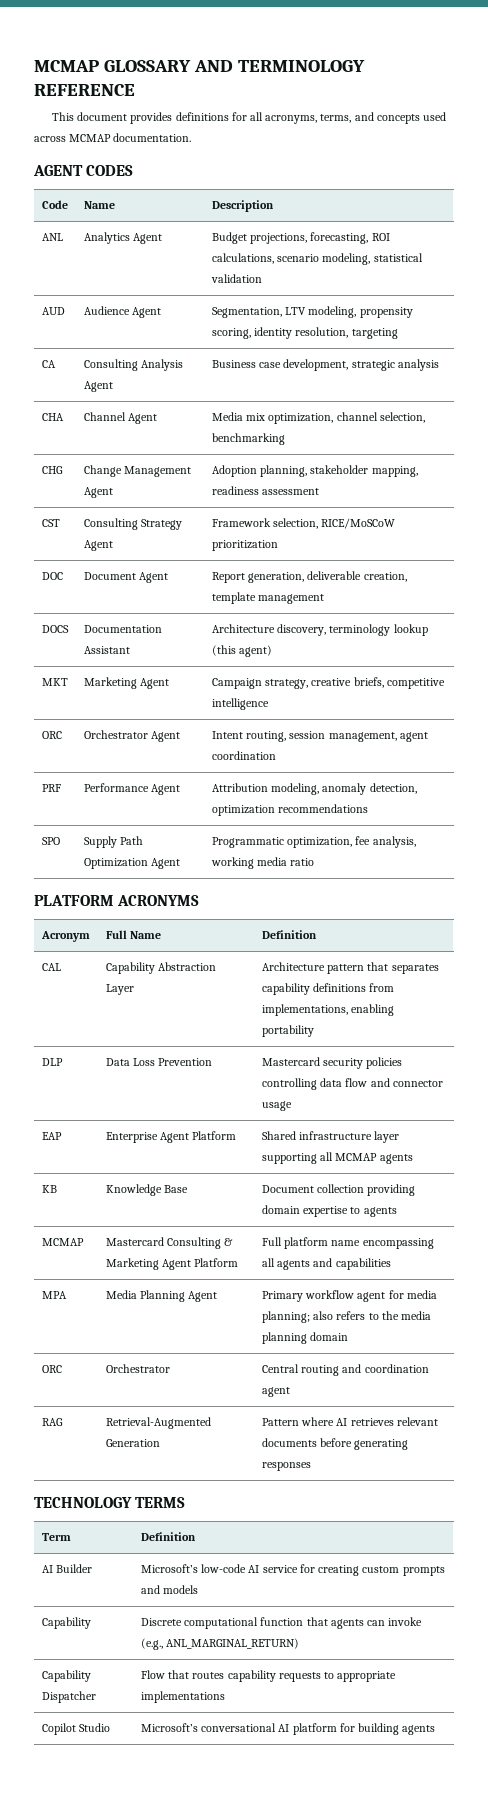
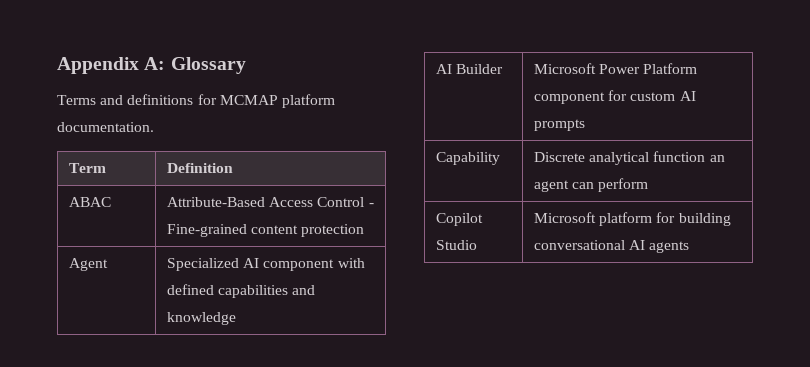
- MCMAP GLOSSARY AND TERMINOLOGY REFERENCE
- This document provides definitions for all acronyms, terms, and concepts used across MCMAP documentation.
- AGENT CODES
- Code | Name | Description
- ANL | Analytics Agent | Budget projections, forecasting, ROI calculations, scenario modeling, statistical validation
- AUD | Audience Agent | Segmentation, LTV modeling, propensity scoring, identity resolution, targeting
- CA | Consulting Analysis Agent | Business case development, strategic analysis
- CHA | Channel Agent | Media mix optimization, channel selection, benchmarking
- CHG | Change Management Agent | Adoption planning, stakeholder mapping, readiness assessment
- CST | Consulting Strategy Agent | Framework selection, RICE/MoSCoW prioritization
- DOC | Document Agent | Report generation, deliverable creation, template management
- DOCS | Documentation Assistant | Architecture discovery, terminology lookup (this agent)
- MKT | Marketing Agent | Campaign strategy, creative briefs, competitive intelligence
- ORC | Orchestrator Agent | Intent routing, session management, agent coordination
- PRF | Performance Agent | Attribution modeling, anomaly detection, optimization recommendations
- SPO | Supply Path Optimization Agent | Programmatic optimization, fee analysis, working media ratio
- PLATFORM ACRONYMS
- Acronym | Full Name | Definition
- CAL | Capability Abstraction Layer | Architecture pattern that separates capability definitions from implementations, enabling portability
- DLP | Data Loss Prevention | Mastercard security policies controlling data flow and connector usage
- EAP | Enterprise Agent Platform | Shared infrastructure layer supporting all MCMAP agents
- KB | Knowledge Base | Document collection providing domain expertise to agents
- MCMAP | Mastercard Consulting & Marketing Agent Platform | Full platform name encompassing all agents and capabilities
- MPA | Media Planning Agent | Primary workflow agent for media planning; also refers to the media planning domain
- ORC | Orchestrator | Central routing and coordination agent
- RAG | Retrieval-Augmented Generation | Pattern where AI retrieves relevant documents before generating responses
- TECHNOLOGY TERMS
+ Appendix A: Glossary
+ Terms and definitions for MCMAP platform documentation.
  Term | Definition
- AI Builder | Microsoft’s low-code AI service for creating custom prompts and models
+ ABAC | Attribute-Based Access Control - Fine-grained content protection
+ Agent | Specialized AI component with defined capabilities and knowledge
+ AI Builder | Microsoft Power Platform component for custom AI prompts
- Capability | Discrete computational function that agents can invoke (e.g., ANL_MARGINAL_RETURN)
- Capability Dispatcher | Flow that routes capability requests to appropriate implementations
+ Capability | Discrete analytical function an agent can perform
- Copilot Studio | Microsoft’s conversational AI platform for building agents
+ Copilot Studio | Microsoft platform for building conversational AI agents

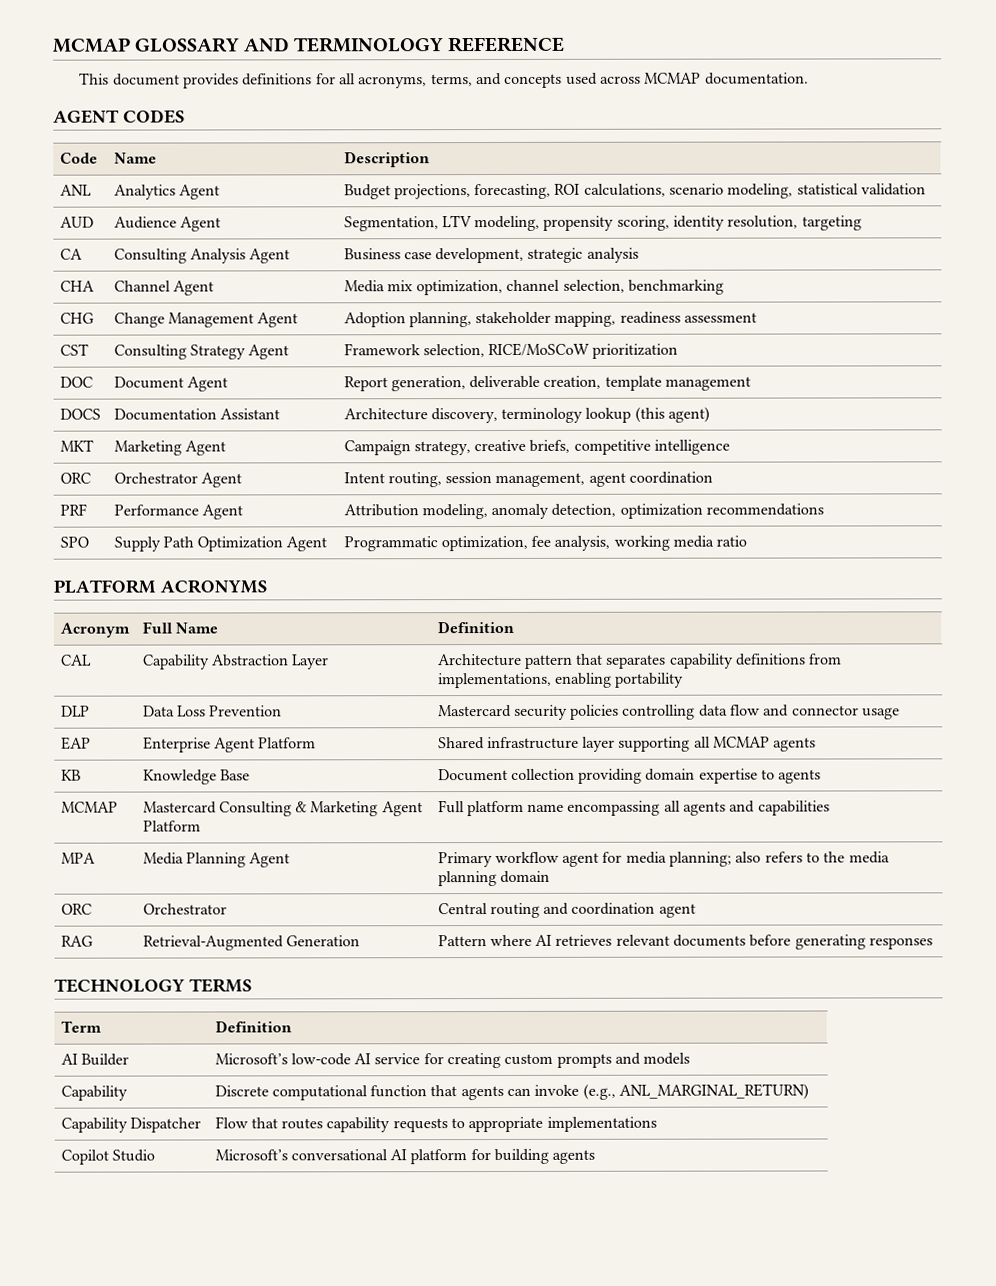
- Appendix A: Glossary
- Terms and definitions for MCMAP platform documentation.
+ MCMAP GLOSSARY AND TERMINOLOGY REFERENCE
+ This document provides definitions for all acronyms, terms, and concepts used across MCMAP documentation.
+ AGENT CODES
+ Code | Name | Description
+ ANL | Analytics Agent | Budget projections, forecasting, ROI calculations, scenario modeling, statistical validation
+ AUD | Audience Agent | Segmentation, LTV modeling, propensity scoring, identity resolution, targeting
+ CA | Consulting Analysis Agent | Business case development, strategic analysis
+ CHA | Channel Agent | Media mix optimization, channel selection, benchmarking
+ CHG | Change Management Agent | Adoption planning, stakeholder mapping, readiness assessment
+ CST | Consulting Strategy Agent | Framework selection, RICE/MoSCoW prioritization
+ DOC | Document Agent | Report generation, deliverable creation, template management
+ DOCS | Documentation Assistant | Architecture discovery, terminology lookup (this agent)
+ MKT | Marketing Agent | Campaign strategy, creative briefs, competitive intelligence
+ ORC | Orchestrator Agent | Intent routing, session management, agent coordination
+ PRF | Performance Agent | Attribution modeling, anomaly detection, optimization recommendations
+ SPO | Supply Path Optimization Agent | Programmatic optimization, fee analysis, working media ratio
+ PLATFORM ACRONYMS
+ Acronym | Full Name | Definition
+ CAL | Capability Abstraction Layer | Architecture pattern that separates capability definitions from implementations, enabling portability
+ DLP | Data Loss Prevention | Mastercard security policies controlling data flow and connector usage
+ EAP | Enterprise Agent Platform | Shared infrastructure layer supporting all MCMAP agents
+ KB | Knowledge Base | Document collection providing domain expertise to agents
+ MCMAP | Mastercard Consulting & Marketing Agent Platform | Full platform name encompassing all agents and capabilities
+ MPA | Media Planning Agent | Primary workflow agent for media planning; also refers to the media planning domain
+ ORC | Orchestrator | Central routing and coordination agent
+ RAG | Retrieval-Augmented Generation | Pattern where AI retrieves relevant documents before generating responses
+ TECHNOLOGY TERMS
  Term | Definition
- ABAC | Attribute-Based Access Control - Fine-grained content protection
- Agent | Specialized AI component with defined capabilities and knowledge
- AI Builder | Microsoft Power Platform component for custom AI prompts
+ AI Builder | Microsoft’s low-code AI service for creating custom prompts and models
- Capability | Discrete analytical function an agent can perform
+ Capability | Discrete computational function that agents can invoke (e.g., ANL_MARGINAL_RETURN)
+ Capability Dispatcher | Flow that routes capability requests to appropriate implementations
- Copilot Studio | Microsoft platform for building conversational AI agents
+ Copilot Studio | Microsoft’s conversational AI platform for building agents

